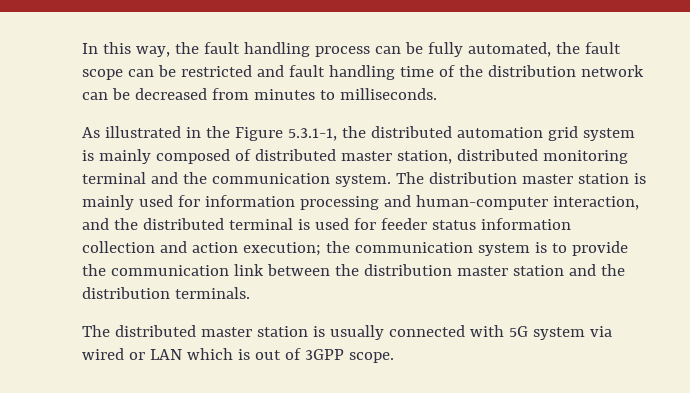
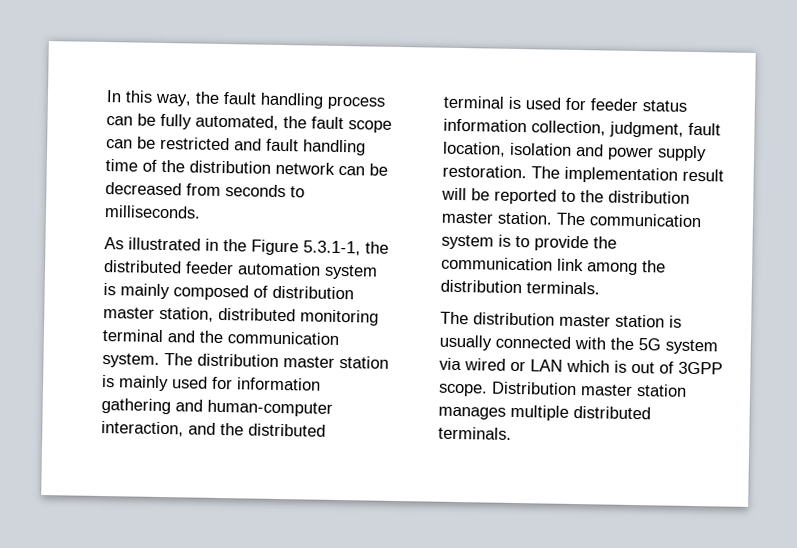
- In this way, the fault handling process can be fully automated, the fault scope can be restricted and fault handling time of the distribution network can be decreased from minutes to milliseconds.
+ In this way, the fault handling process can be fully automated, the fault scope can be restricted and fault handling time of the distribution network can be decreased from seconds to milliseconds.
- As illustrated in the Figure 5.3.1-1, the distributed automation grid system is mainly composed of distributed master station, distributed monitoring terminal and the communication system.
+ As illustrated in the Figure 5.3.1-1, the distributed feeder automation system is mainly composed of distribution master station, distributed monitoring terminal and the communication system.
- The distribution master station is mainly used for information processing and human-computer interaction, and the distributed terminal is used for feeder status information collection and action execution; the communication system is to provide the communication link between the distribution master station and the distribution terminals.
+ The distribution master station is mainly used for information gathering and human-computer interaction, and the distributed terminal is used for feeder status information collection, judgment, fault location, isolation and power supply restoration. The implementation result will be reported to the distribution master station. The communication system is to provide the communication link among the distribution terminals.
- The distributed master station is usually connected with 5G system via wired or LAN which is out of 3GPP scope.
+ The distribution master station is usually connected with the 5G system via wired or LAN which is out of 3GPP scope.
+ Distribution master station manages multiple distributed terminals.

